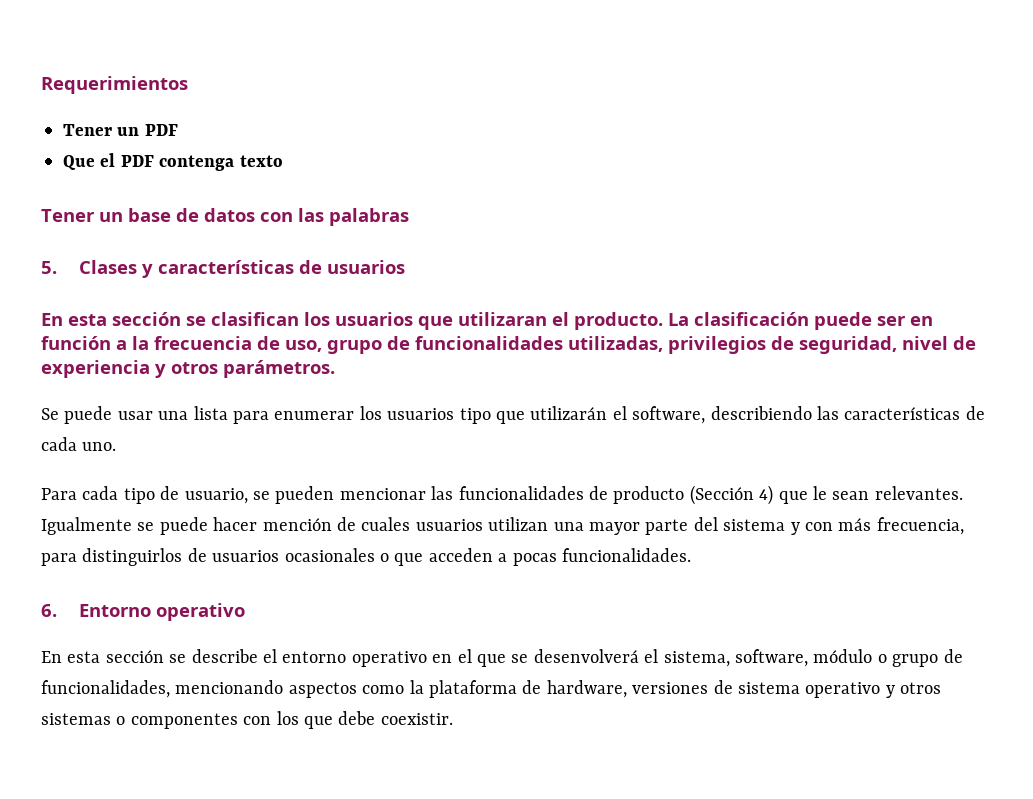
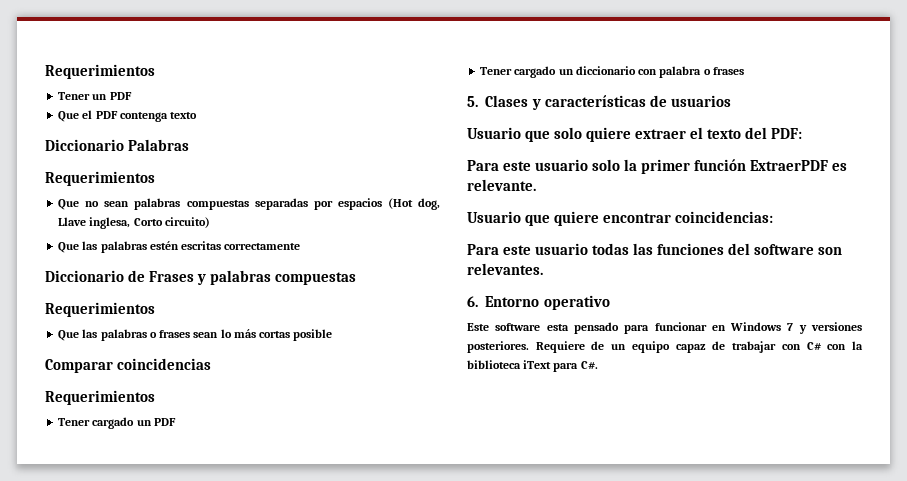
- Tener un base de datos con las palabras
+ Diccionario Palabras
+ Requerimientos
+ Que no sean palabras compuestas separadas por espacios (Hot dog, Llave inglesa, Corto circuito)
+ Que las palabras estén escritas correctamente
+ Diccionario de Frases y palabras compuestas
+ Requerimientos
+ Que las palabras o frases sean lo más cortas posible
+ Comparar coincidencias
+ Requerimientos
+ Tener cargado un PDF
+ Tener cargado un diccionario con palabra o frases
- En esta sección se clasifican los usuarios que utilizaran el producto. La clasificación puede ser en función a la frecuencia de uso, grupo de funcionalidades utilizadas, privilegios de seguridad, nivel de experiencia y otros parámetros.
- Se puede usar una lista para enumerar los usuarios tipo que utilizarán el software, describiendo las características de cada uno.
- Para cada tipo de usuario, se pueden mencionar las funcionalidades de producto (Sección 4) que le sean relevantes. Igualmente se puede hacer mención de cuales usuarios utilizan una mayor parte del sistema y con más frecuencia, para distinguirlos de usuarios ocasionales o que acceden a pocas funcionalidades.
+ Usuario que solo quiere extraer el texto del PDF:
+ Para este usuario solo la primer función ExtraerPDF es relevante.
+ Usuario que quiere encontrar coincidencias:
+ Para este usuario todas las funciones del software son relevantes.
  6. Entorno operativo
- En esta sección se describe el entorno operativo en el que se desenvolverá el sistema, software, módulo o grupo de funcionalidades, mencionando aspectos como la plataforma de hardware, versiones de sistema operativo y otros sistemas o componentes con los que debe coexistir.
+ Este software esta pensado para funcionar en Windows 7 y versiones posteriores. Requiere de un equipo capaz de trabajar con C# con la biblioteca iText para C#.

